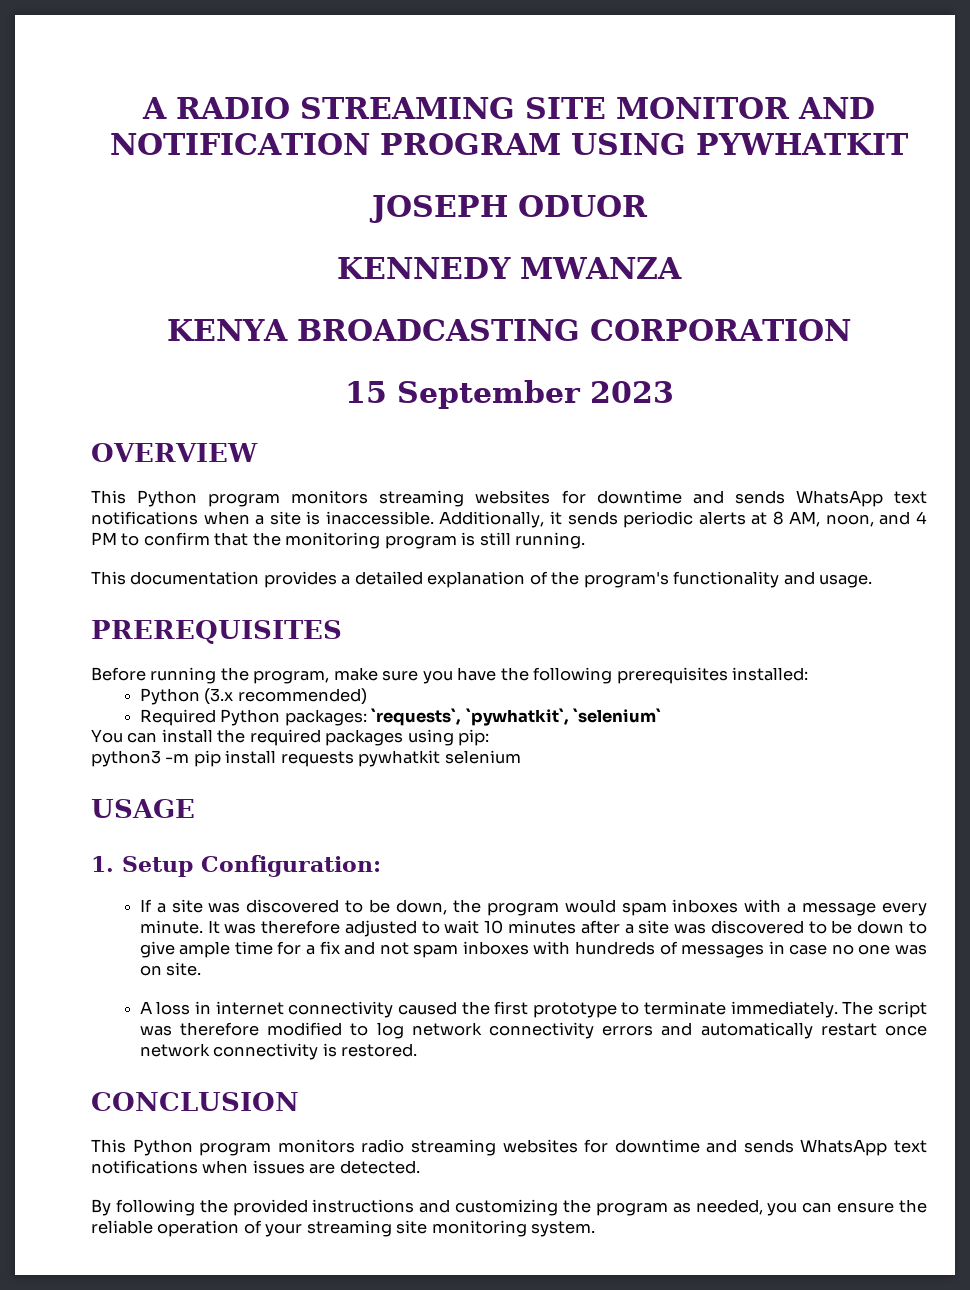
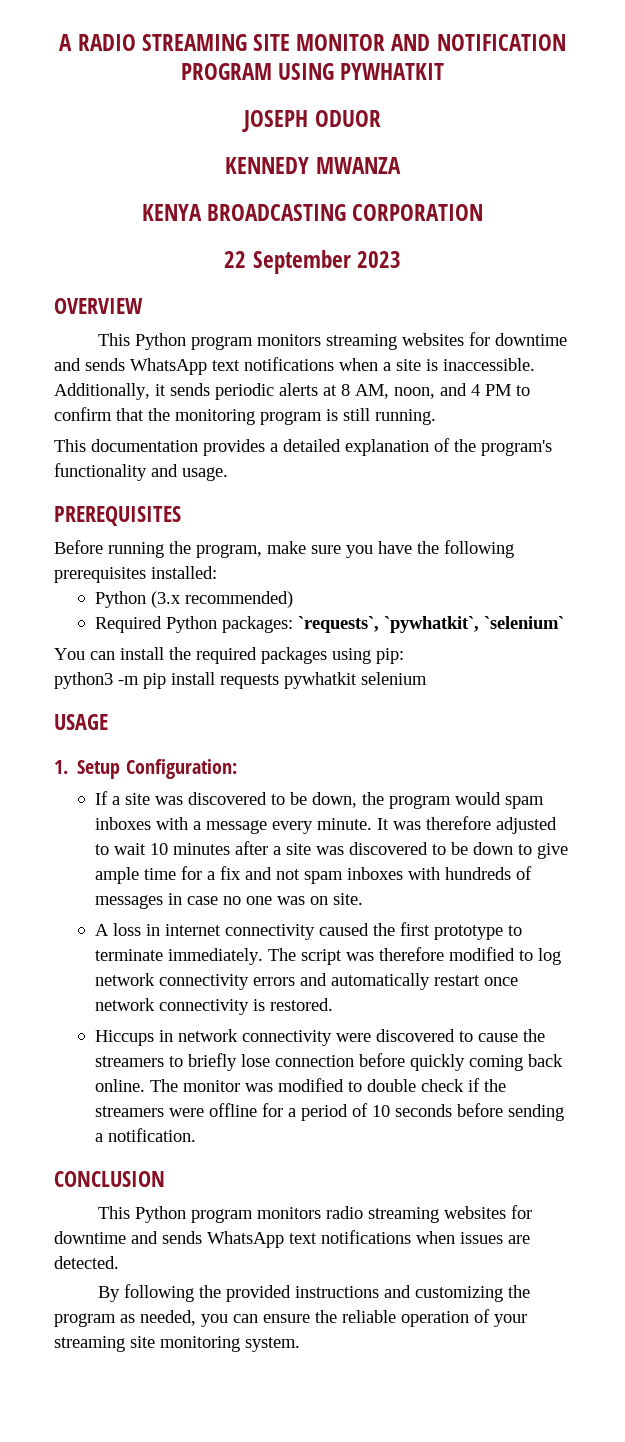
- 15 September 2023
+ 22 September 2023
+ Hiccups in network connectivity were discovered to cause the streamers to briefly lose connection before quickly coming back online. The monitor was modified to double check if the streamers were offline for a period of 10 seconds before sending a notification.

